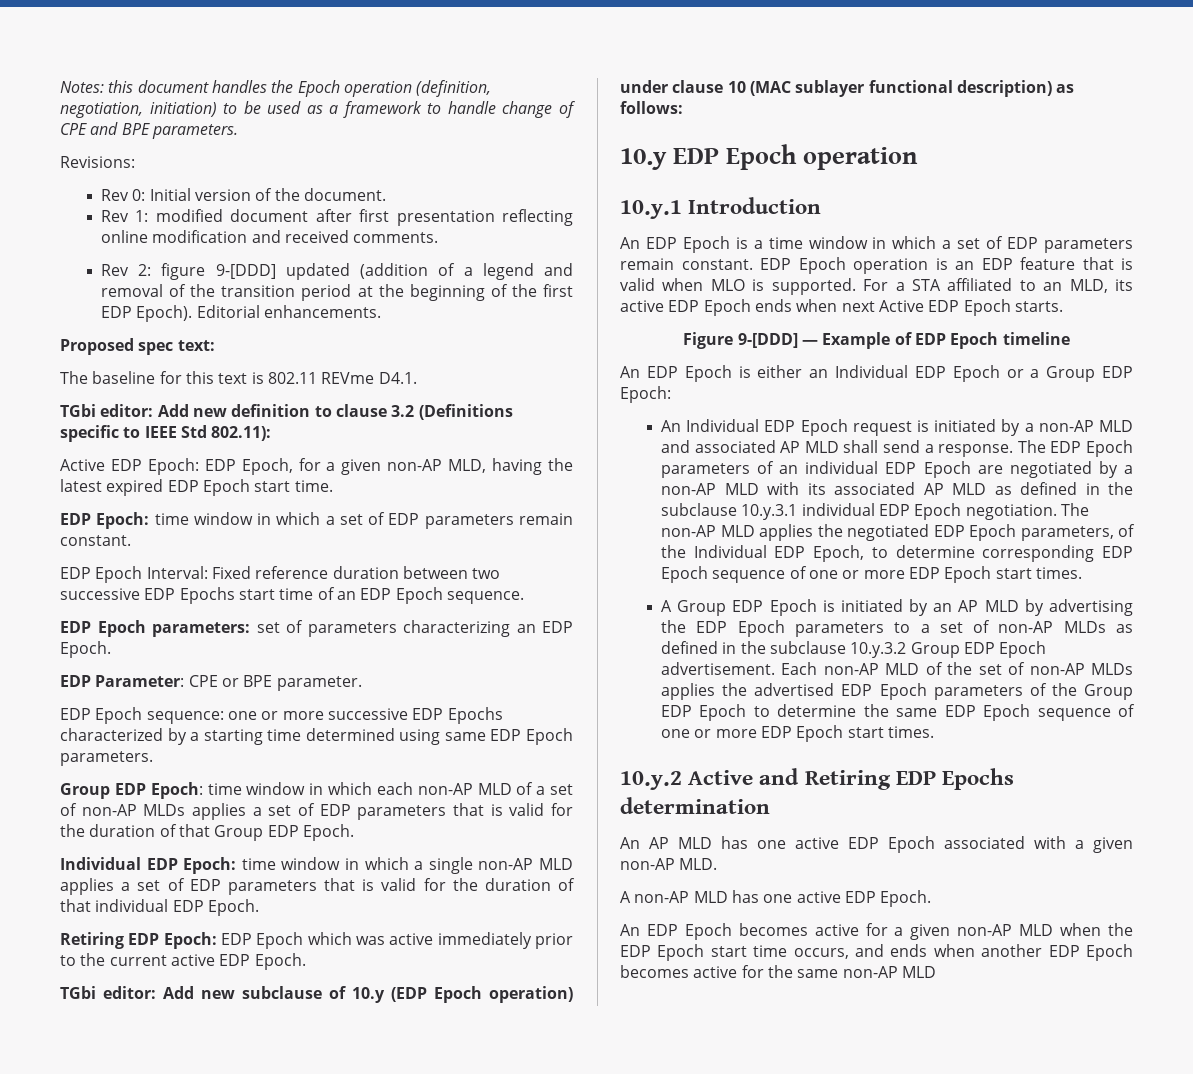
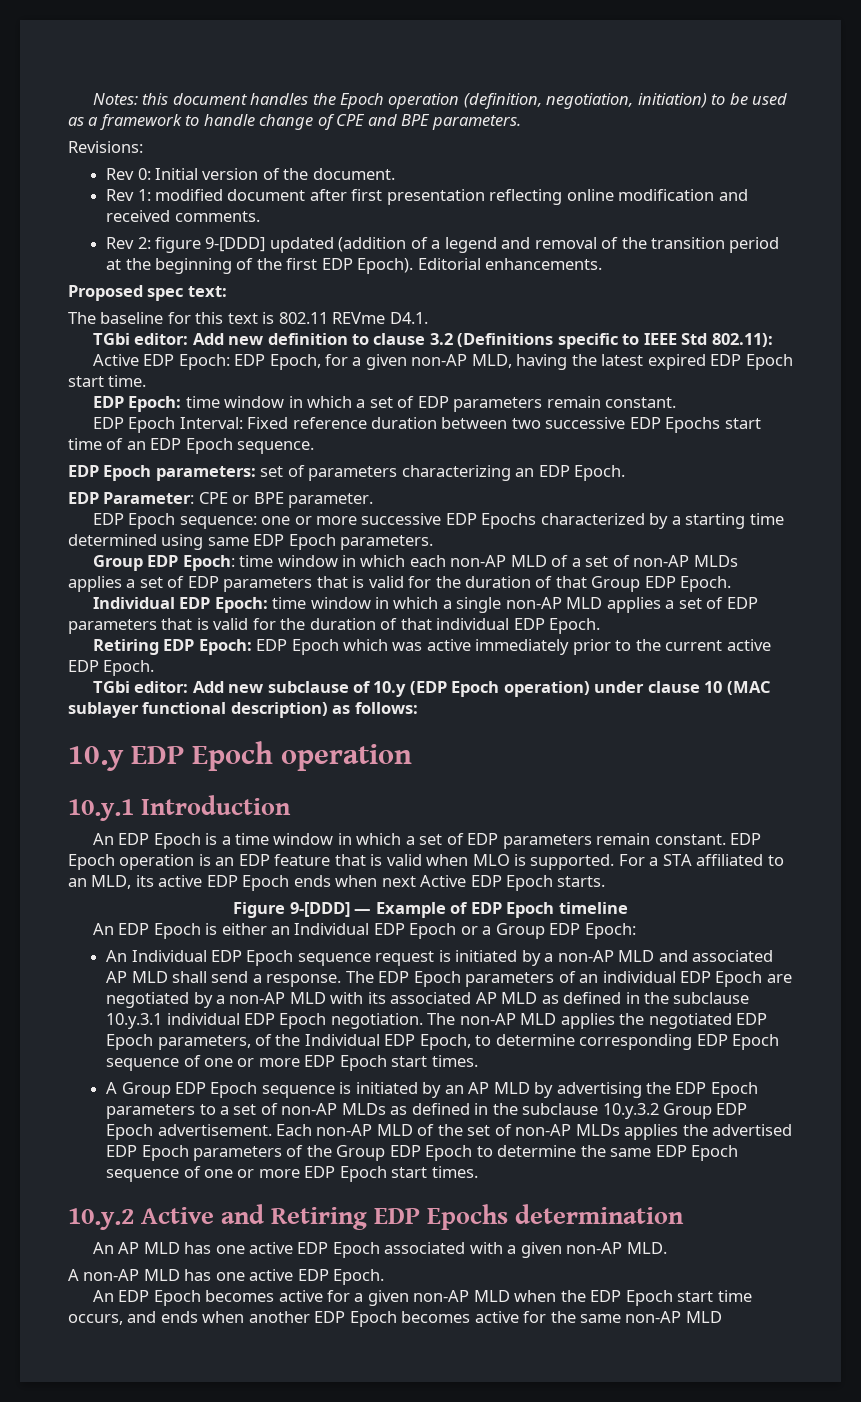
- An Individual EDP Epoch request is initiated by a non-AP MLD and associated AP MLD shall send a response.
+ An Individual EDP Epoch sequence request is initiated by a non-AP MLD and associated AP MLD shall send a response.
- A Group EDP Epoch is initiated by an AP MLD by advertising the EDP Epoch parameters to a set of non-AP MLDs as defined in the subclause 10.y.3.2 Group EDP Epoch advertisement.
+ A Group EDP Epoch sequence is initiated by an AP MLD by advertising the EDP Epoch parameters to a set of non-AP MLDs as defined in the subclause 10.y.3.2 Group EDP Epoch advertisement.

